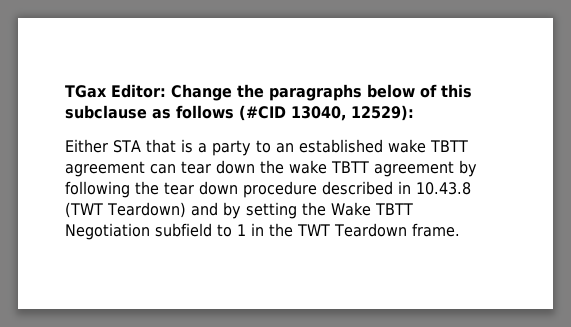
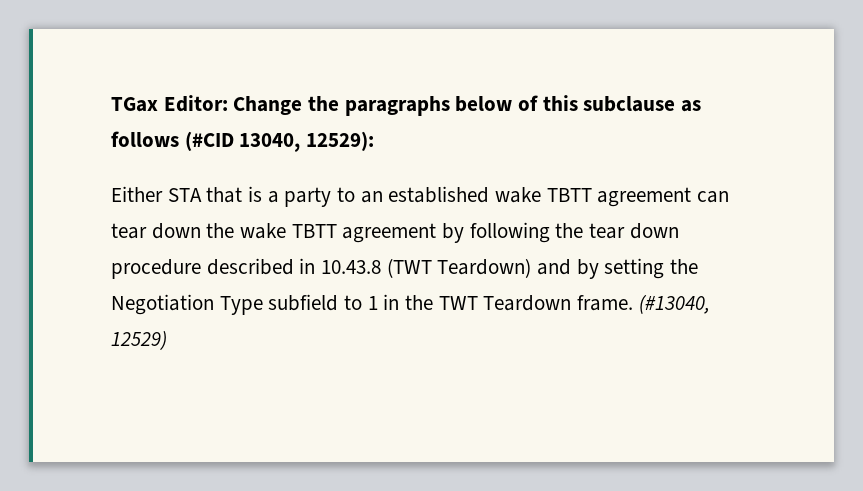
- Either STA that is a party to an established wake TBTT agreement can tear down the wake TBTT agreement by following the tear down procedure described in 10.43.8 (TWT Teardown) and by setting the Wake TBTT Negotiation subfield to 1 in the TWT Teardown frame.
+ Either STA that is a party to an established wake TBTT agreement can tear down the wake TBTT agreement by following the tear down procedure described in 10.43.8 (TWT Teardown) and by setting the Negotiation Type subfield to 1 in the TWT Teardown frame.
+ (#13040, 12529)

